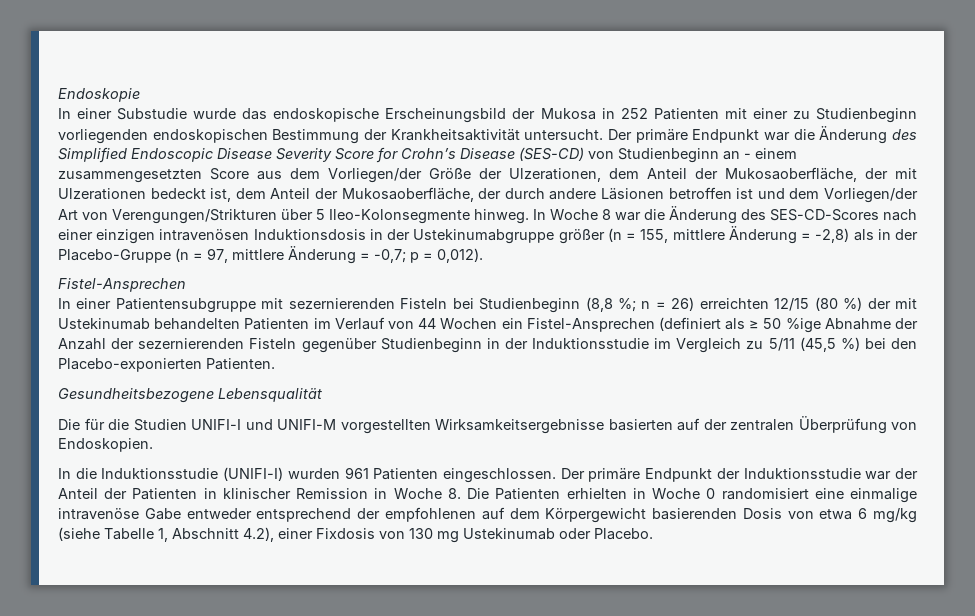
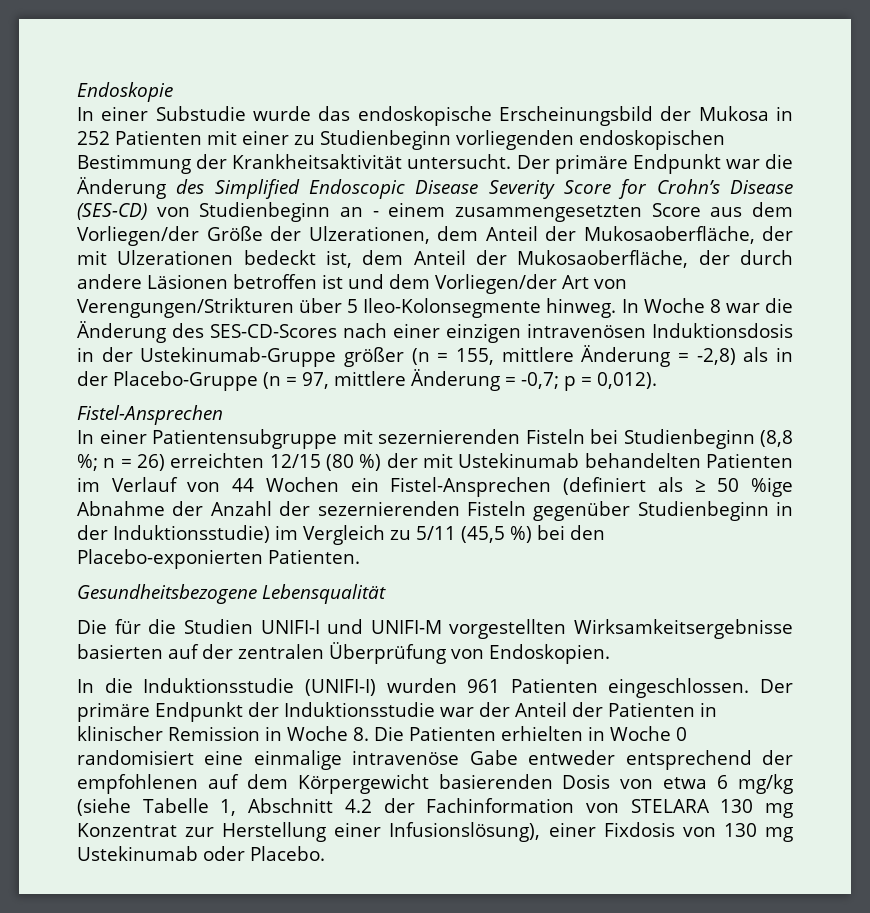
- In Woche 8 war die Änderung des SES-CD-Scores nach einer einzigen intravenösen Induktionsdosis in der Ustekinumabgruppe größer (n = 155, mittlere Änderung = -2,8) als in der Placebo-Gruppe (n = 97, mittlere Änderung = -0,7; p = 0,012).
+ In Woche 8 war die Änderung des SES-CD-Scores nach einer einzigen intravenösen Induktionsdosis in der Ustekinumab-Gruppe größer (n = 155, mittlere Änderung = -2,8) als in der Placebo-Gruppe (n = 97, mittlere Änderung = -0,7; p = 0,012).
- In einer Patientensubgruppe mit sezernierenden Fisteln bei Studienbeginn (8,8 %; n = 26) erreichten 12/15 (80 %) der mit Ustekinumab behandelten Patienten im Verlauf von 44 Wochen ein Fistel-Ansprechen (definiert als ≥ 50 %ige Abnahme der Anzahl der sezernierenden Fisteln gegenüber Studienbeginn in der Induktionsstudie im Vergleich zu 5/11 (45,5 %) bei den Placebo-exponierten Patienten.
+ In einer Patientensubgruppe mit sezernierenden Fisteln bei Studienbeginn (8,8 %; n = 26) erreichten 12/15 (80 %) der mit Ustekinumab behandelten Patienten im Verlauf von 44 Wochen ein Fistel-Ansprechen (definiert als ≥ 50 %ige Abnahme der Anzahl der sezernierenden Fisteln gegenüber Studienbeginn in der Induktionsstudie) im Vergleich zu 5/11 (45,5 %) bei den Placebo-exponierten Patienten.
- Der primäre Endpunkt der Induktionsstudie war der Anteil der Patienten in klinischer Remission in Woche 8. Die Patienten erhielten in Woche 0 randomisiert eine einmalige intravenöse Gabe entweder entsprechend der empfohlenen auf dem Körpergewicht basierenden Dosis von etwa 6 mg/kg (siehe Tabelle 1, Abschnitt 4.2), einer Fixdosis von 130 mg Ustekinumab oder Placebo.
+ Der primäre Endpunkt der Induktionsstudie war der Anteil der Patienten in klinischer Remission in Woche 8. Die Patienten erhielten in Woche 0 randomisiert eine einmalige intravenöse Gabe entweder entsprechend der empfohlenen auf dem Körpergewicht basierenden Dosis von etwa 6 mg/kg (siehe Tabelle 1, Abschnitt 4.2 der Fachinformation von STELARA 130 mg Konzentrat zur Herstellung einer Infusionslösung), einer Fixdosis von 130 mg Ustekinumab oder Placebo.

